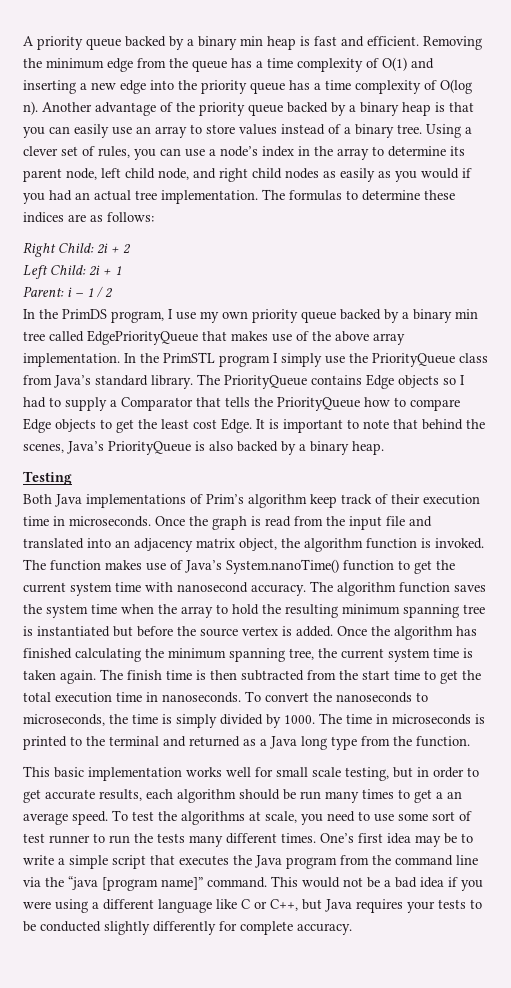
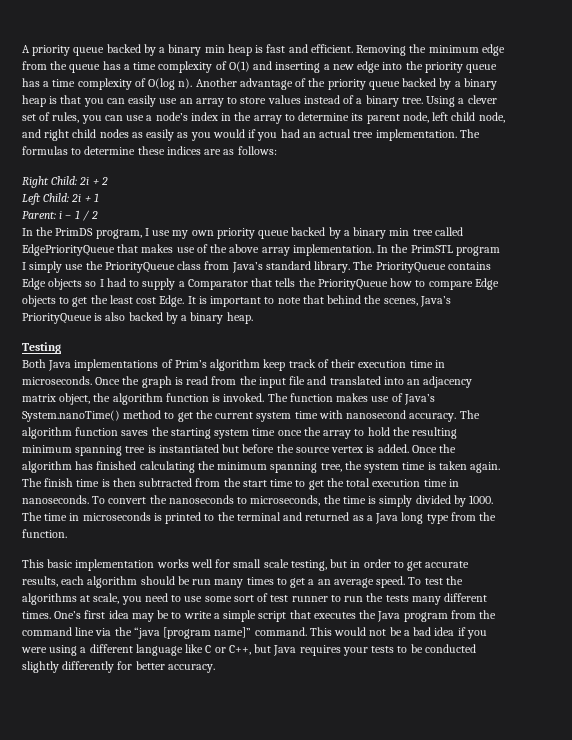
- The function makes use of Java’s System.nanoTime() function to get the current system time with nanosecond accuracy.
+ The function makes use of Java’s System.nanoTime() method to get the current system time with nanosecond accuracy.
- The algorithm function saves the system time when the array to hold the resulting minimum spanning tree is instantiated but before the source vertex is added.
+ The algorithm function saves the starting system time once the array to hold the resulting minimum spanning tree is instantiated but before the source vertex is added.
- Once the algorithm has finished calculating the minimum spanning tree, the current system time is taken again.
+ Once the algorithm has finished calculating the minimum spanning tree, the system time is taken again.
- This would not be a bad idea if you were using a different language like C or C++, but Java requires your tests to be conducted slightly differently for complete accuracy.
+ This would not be a bad idea if you were using a different language like C or C++, but Java requires your tests to be conducted slightly differently for better accuracy.

